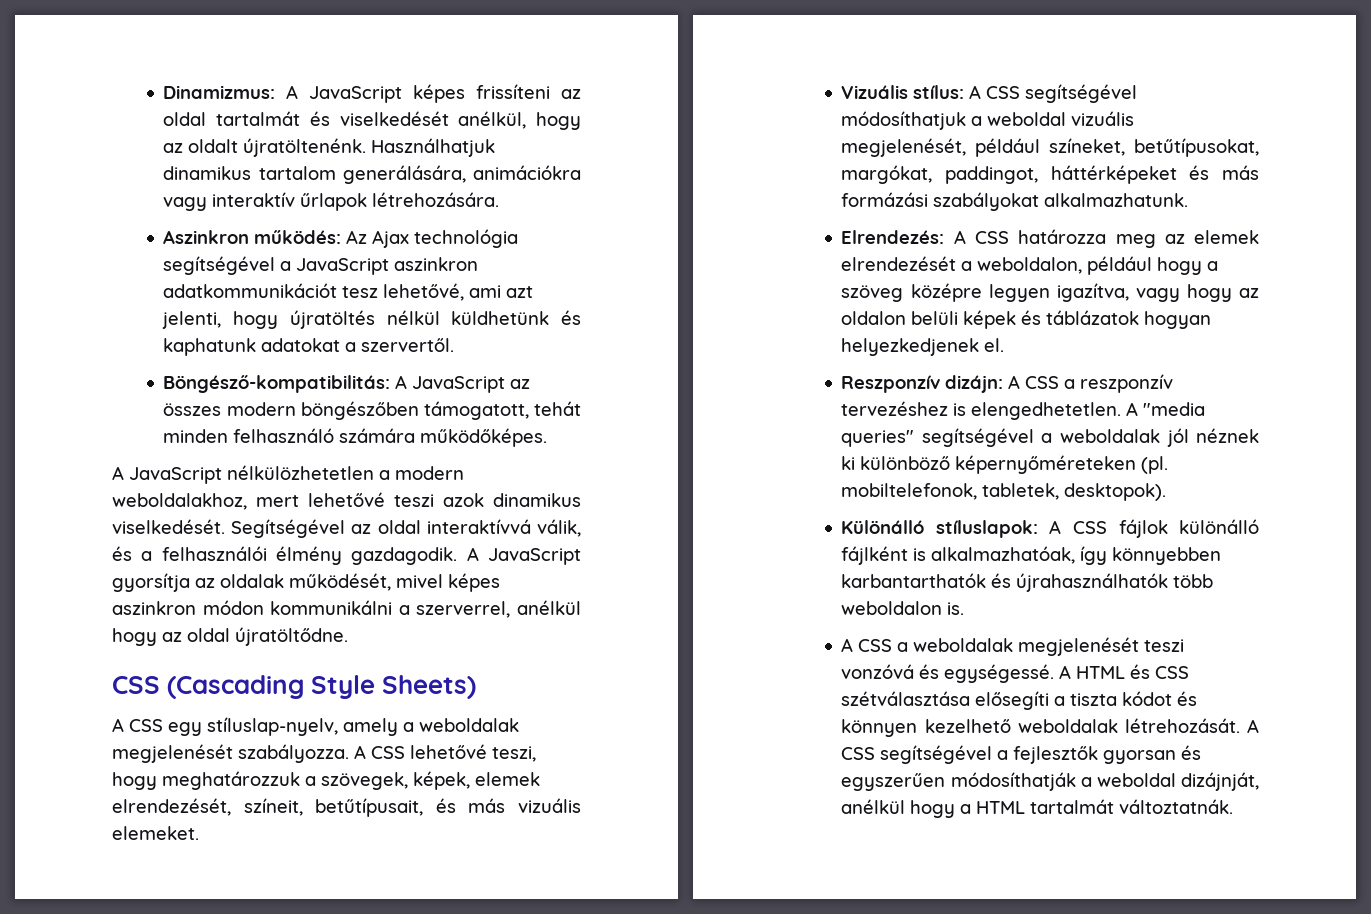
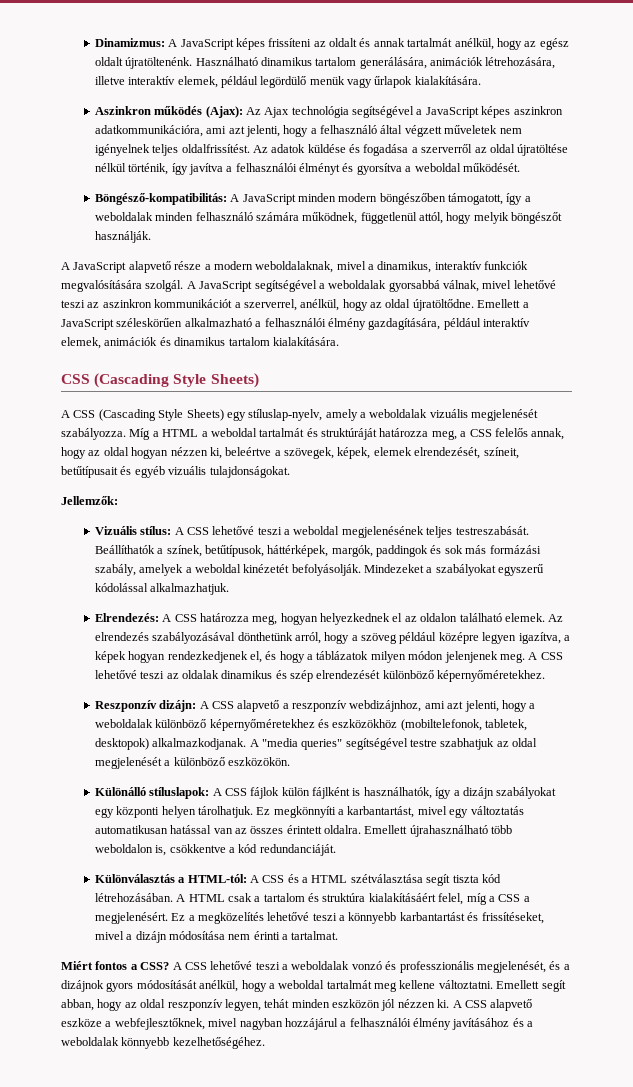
- Dinamizmus: A JavaScript képes frissíteni az oldal tartalmát és viselkedését anélkül, hogy az oldalt újratöltenénk.
+ Dinamizmus: A JavaScript képes frissíteni az oldalt és annak tartalmát anélkül, hogy az egész oldalt újratöltenénk.
- Használhatjuk dinamikus tartalom generálására, animációkra vagy interaktív űrlapok létrehozására.
+ Használható dinamikus tartalom generálására, animációk létrehozására, illetve interaktív elemek, például legördülő menük vagy űrlapok kialakítására.
- Aszinkron működés: Az Ajax technológia segítségével a JavaScript aszinkron adatkommunikációt tesz lehetővé, ami azt jelenti, hogy újratöltés nélkül küldhetünk és kaphatunk adatokat a szervertől.
+ Aszinkron működés (Ajax): Az Ajax technológia segítségével a JavaScript képes aszinkron adatkommunikációra, ami azt jelenti, hogy a felhasználó által végzett műveletek nem igényelnek teljes oldalfrissítést. Az adatok küldése és fogadása a szerverről az oldal újratöltése nélkül történik, így javítva a felhasználói élményt és gyorsítva a weboldal működését.
- Böngésző-kompatibilitás: A JavaScript az összes modern böngészőben támogatott, tehát minden felhasználó számára működőképes.
- A JavaScript nélkülözhetetlen a modern weboldalakhoz, mert lehetővé teszi azok dinamikus viselkedését. Segítségével az oldal interaktívvá válik, és a felhasználói élmény gazdagodik. A JavaScript gyorsítja az oldalak működését, mivel képes aszinkron módon kommunikálni a szerverrel, anélkül hogy az oldal újratöltődne.
+ Böngésző-kompatibilitás: A JavaScript minden modern böngészőben támogatott, így a weboldalak minden felhasználó számára működnek, függetlenül attól, hogy melyik böngészőt használják.
+ A JavaScript alapvető része a modern weboldalaknak, mivel a dinamikus, interaktív funkciók megvalósítására szolgál. A JavaScript segítségével a weboldalak gyorsabbá válnak, mivel lehetővé teszi az aszinkron kommunikációt a szerverrel, anélkül, hogy az oldal újratöltődne. Emellett a JavaScript széleskörűen alkalmazható a felhasználói élmény gazdagítására, például interaktív elemek, animációk és dinamikus tartalom kialakítására.
- A CSS egy stíluslap-nyelv, amely a weboldalak megjelenését szabályozza.
+ A CSS (Cascading Style Sheets) egy stíluslap-nyelv, amely a weboldalak vizuális megjelenését szabályozza.
- A CSS lehetővé teszi, hogy meghatározzuk a szövegek, képek, elemek elrendezését, színeit, betűtípusait, és más vizuális elemeket.
- Vizuális stílus: A CSS segítségével módosíthatjuk a weboldal vizuális megjelenését, például színeket, betűtípusokat, margókat, paddingot, háttérképeket és más formázási szabályokat alkalmazhatunk.
- Elrendezés: A CSS határozza meg az elemek elrendezését a weboldalon, például hogy a szöveg középre legyen igazítva, vagy hogy az oldalon belüli képek és táblázatok hogyan helyezkedjenek el.
+ Míg a HTML a weboldal tartalmát és struktúráját határozza meg, a CSS felelős annak, hogy az oldal hogyan nézzen ki, beleértve a szövegek, képek, elemek elrendezését, színeit, betűtípusait és egyéb vizuális tulajdonságokat.
+ Jellemzők:
+ Vizuális stílus: A CSS lehetővé teszi a weboldal megjelenésének teljes testreszabását. Beállíthatók a színek, betűtípusok, háttérképek, margók, paddingok és sok más formázási szabály, amelyek a weboldal kinézetét befolyásolják. Mindezeket a szabályokat egyszerű kódolással alkalmazhatjuk.
+ Elrendezés: A CSS határozza meg, hogyan helyezkednek el az oldalon található elemek. Az elrendezés szabályozásával dönthetünk arról, hogy a szöveg például középre legyen igazítva, a képek hogyan rendezkedjenek el, és hogy a táblázatok milyen módon jelenjenek meg. A CSS lehetővé teszi az oldalak dinamikus és szép elrendezését különböző képernyőméretekhez.
- Reszponzív dizájn: A CSS a reszponzív tervezéshez is elengedhetetlen. A "media queries" segítségével a weboldalak jól néznek ki különböző képernyőméreteken (pl. mobiltelefonok, tabletek, desktopok).
+ Reszponzív dizájn: A CSS alapvető a reszponzív webdizájnhoz, ami azt jelenti, hogy a weboldalak különböző képernyőméretekhez és eszközökhöz (mobiltelefonok, tabletek, desktopok) alkalmazkodjanak. A "media queries" segítségével testre szabhatjuk az oldal megjelenését a különböző eszközökön.
- Különálló stíluslapok: A CSS fájlok különálló fájlként is alkalmazhatóak, így könnyebben karbantarthatók és újrahasználhatók több weboldalon is.
- A CSS a weboldalak megjelenését teszi vonzóvá és egységessé. A HTML és CSS szétválasztása elősegíti a tiszta kódot és könnyen kezelhető weboldalak létrehozását. A CSS segítségével a fejlesztők gyorsan és egyszerűen módosíthatják a weboldal dizájnját, anélkül hogy a HTML tartalmát változtatnák.
+ Különálló stíluslapok: A CSS fájlok külön fájlként is használhatók, így a dizájn szabályokat egy központi helyen tárolhatjuk. Ez megkönnyíti a karbantartást, mivel egy változtatás automatikusan hatással van az összes érintett oldalra. Emellett újrahasználható több weboldalon is, csökkentve a kód redundanciáját.
+ Különválasztás a HTML-tól: A CSS és a HTML szétválasztása segít tiszta kód létrehozásában. A HTML csak a tartalom és struktúra kialakításáért felel, míg a CSS a megjelenésért. Ez a megközelítés lehetővé teszi a könnyebb karbantartást és frissítéseket, mivel a dizájn módosítása nem érinti a tartalmat.
+ Miért fontos a CSS? A CSS lehetővé teszi a weboldalak vonzó és professzionális megjelenését, és a dizájnok gyors módosítását anélkül, hogy a weboldal tartalmát meg kellene változtatni. Emellett segít abban, hogy az oldal reszponzív legyen, tehát minden eszközön jól nézzen ki. A CSS alapvető eszköze a webfejlesztőknek, mivel nagyban hozzájárul a felhasználói élmény javításához és a weboldalak könnyebb kezelhetőségéhez.

